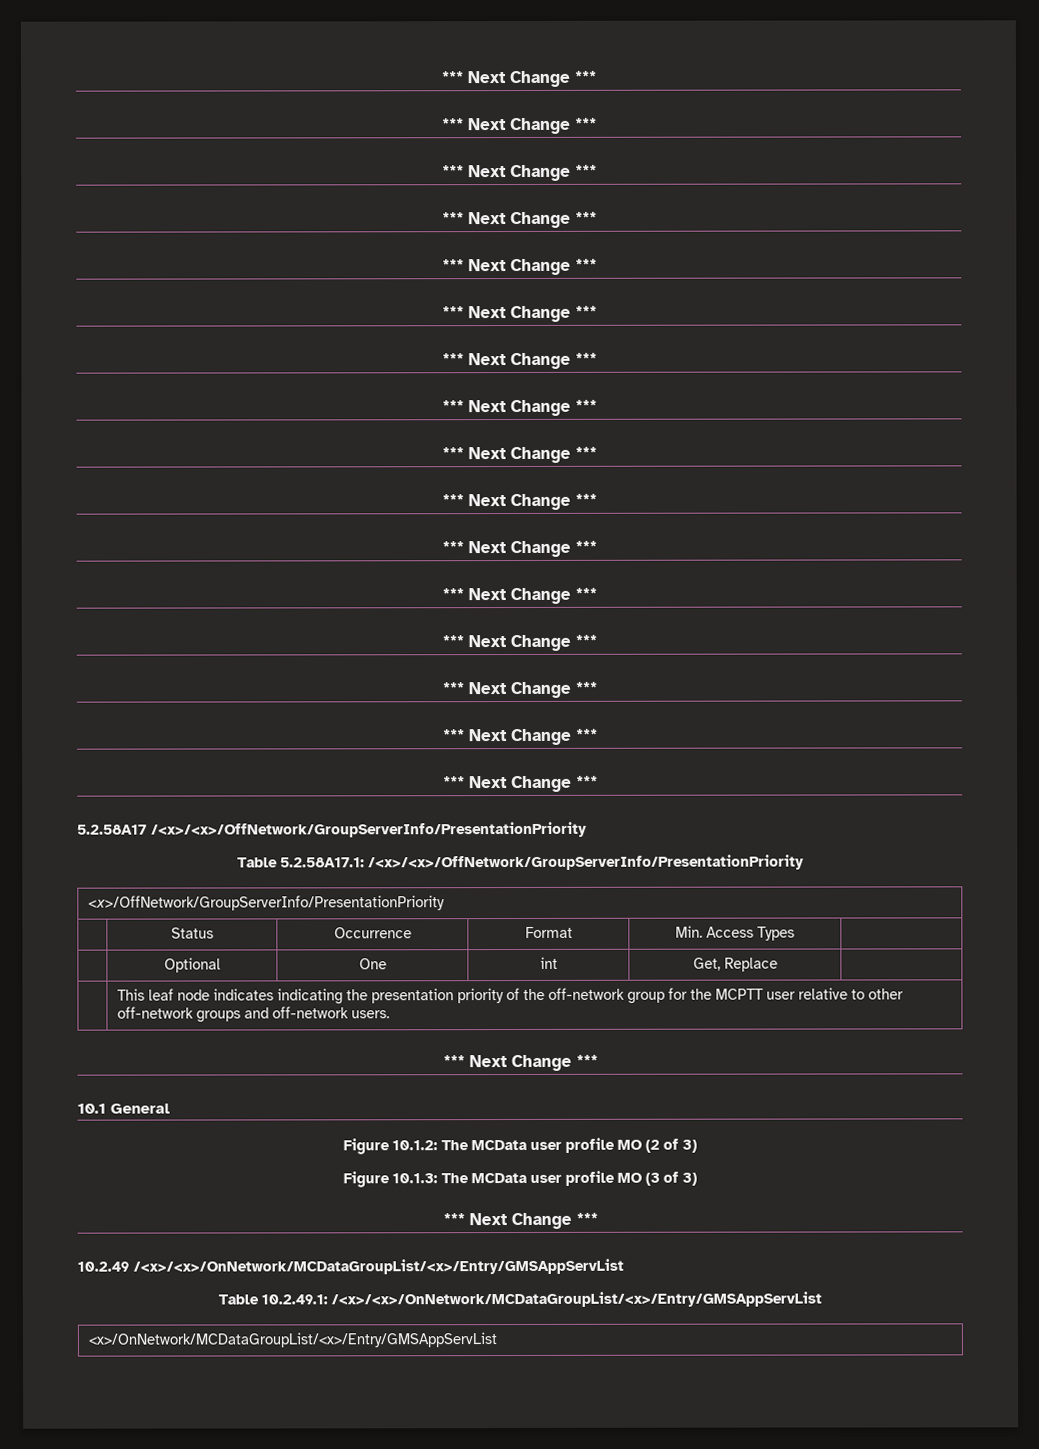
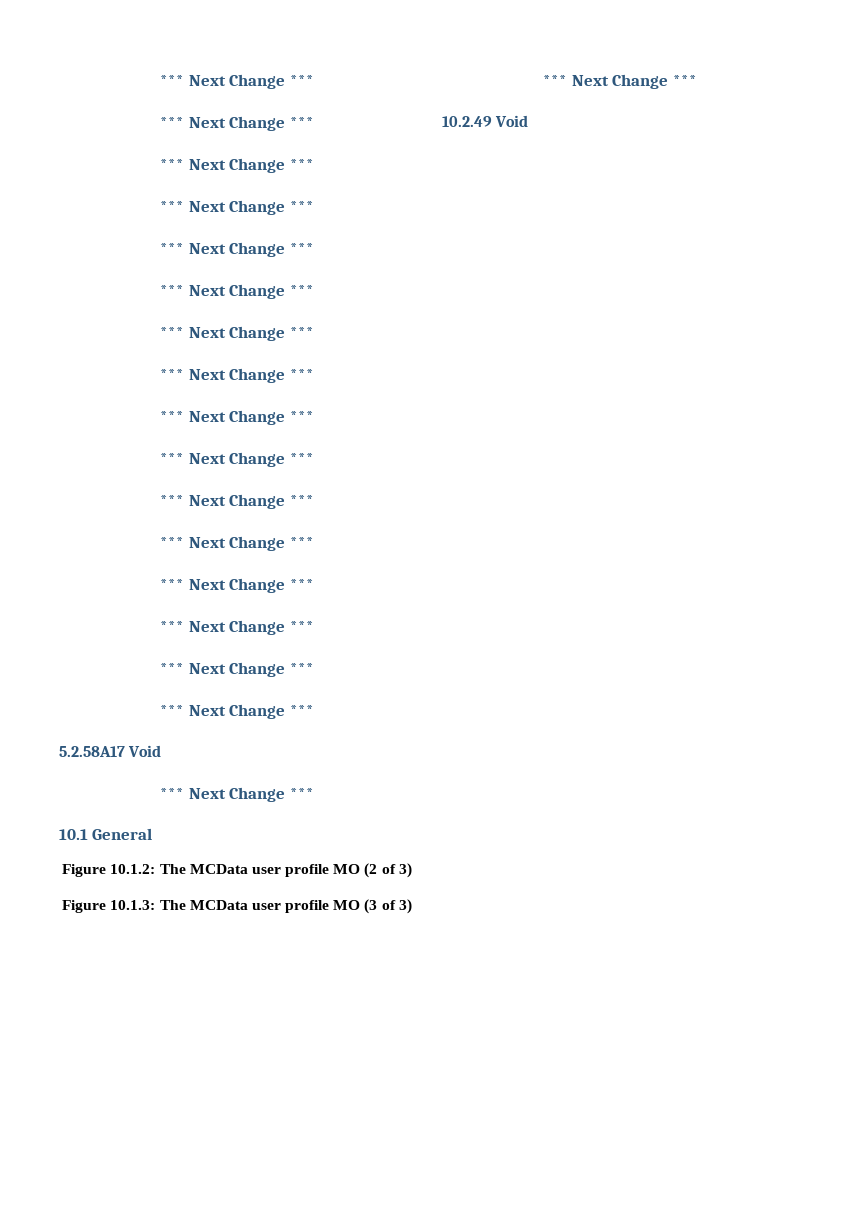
- 5.2.58A17 /<x>/<x>/OffNetwork/GroupServerInfo/PresentationPriority
- Table 5.2.58A17.1: /<x>/<x>/OffNetwork/GroupServerInfo/PresentationPriority
- <x>/OffNetwork/GroupServerInfo/PresentationPriority
- | Status | Occurrence | Format | Min. Access Types |
- | Optional | One | int | Get, Replace |
- | This leaf node indicates indicating the presentation priority of the off-network group for the MCPTT user relative to other off-network groups and off-network users.
+ 5.2.58A17 Void
- 10.2.49 /<x>/<x>/OnNetwork/MCDataGroupList/<x>/Entry/GMSAppServList
- Table 10.2.49.1: /<x>/<x>/OnNetwork/MCDataGroupList/<x>/Entry/GMSAppServList
- <x>/OnNetwork/MCDataGroupList/<x>/Entry/GMSAppServList
+ 10.2.49 Void

